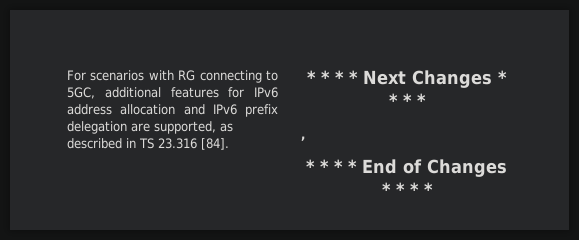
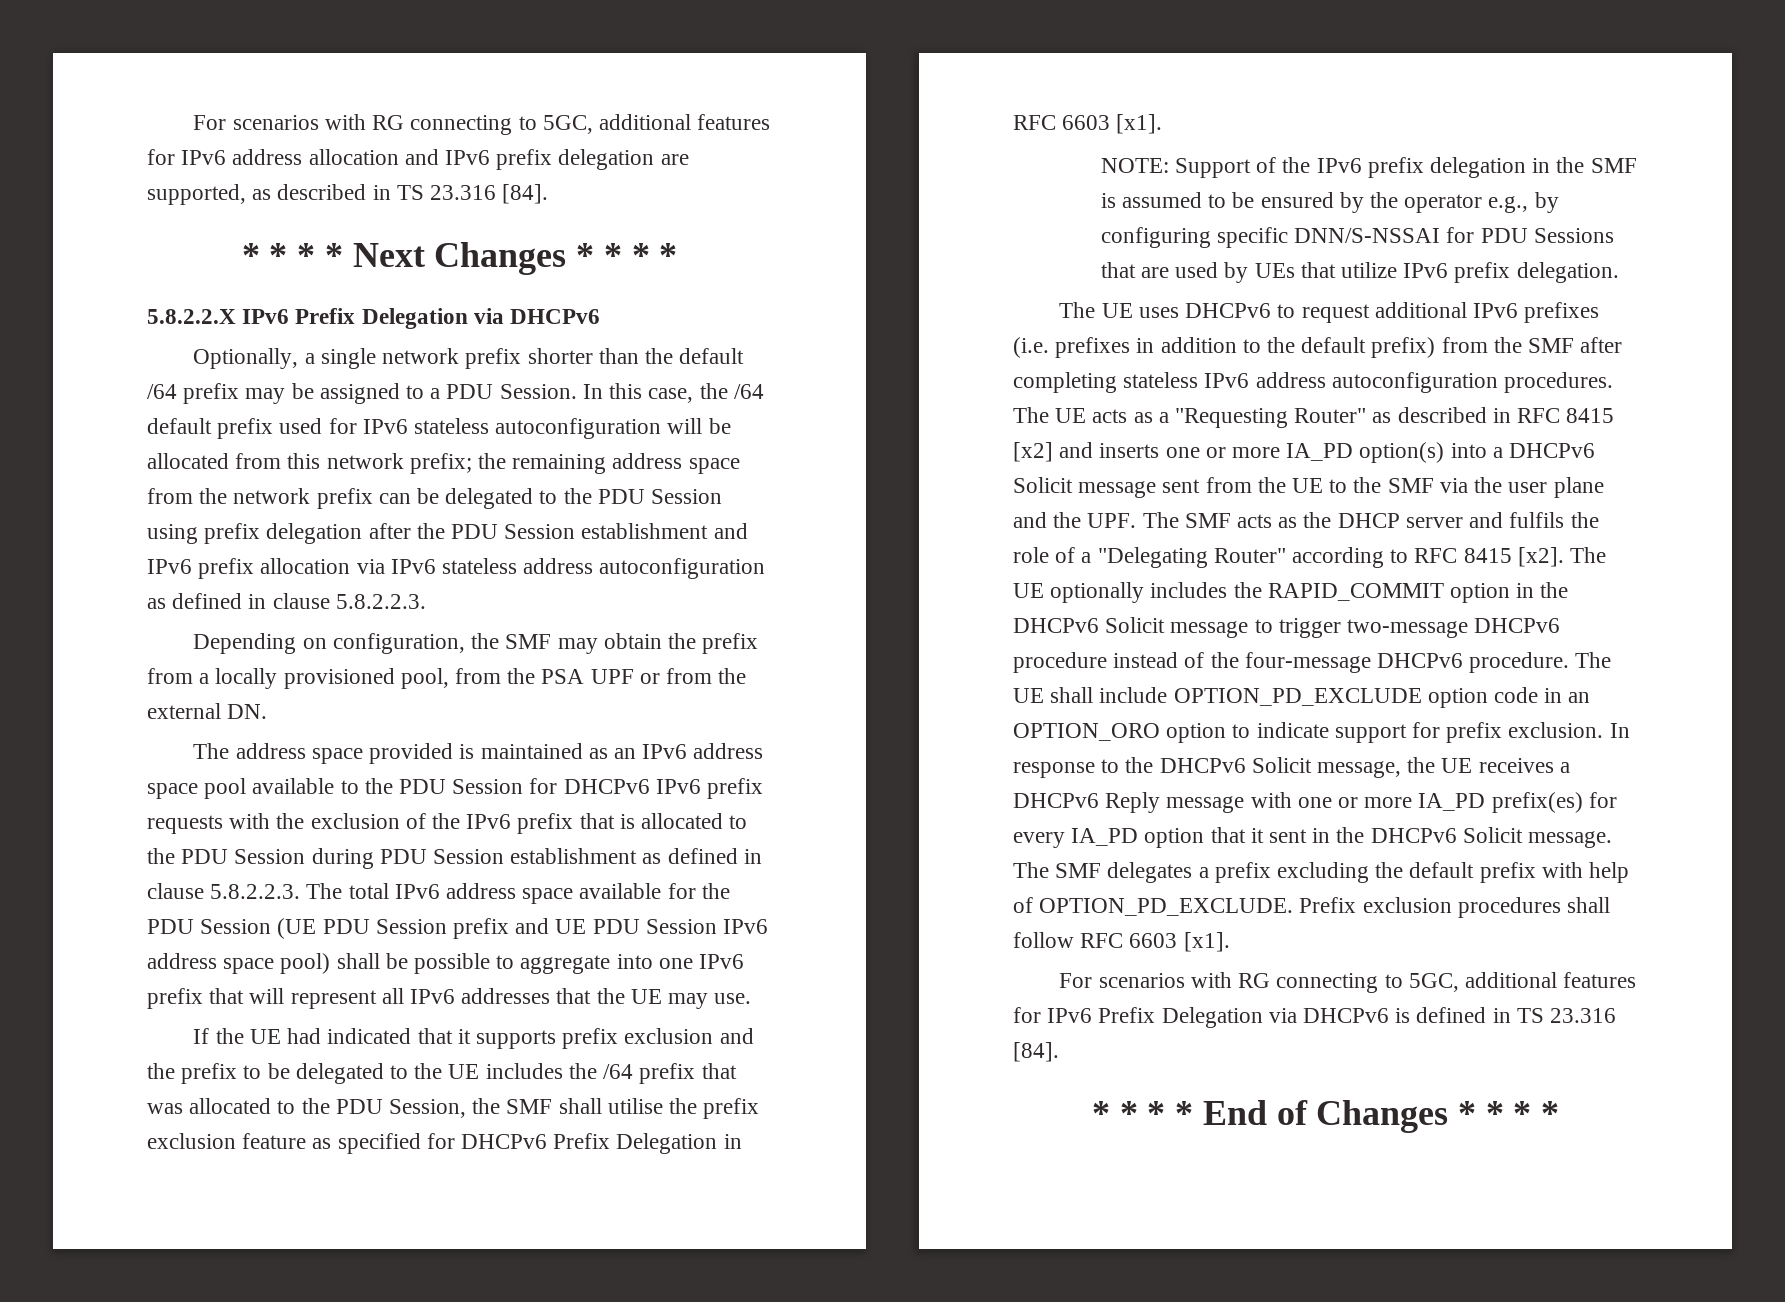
- ,
+ 5.8.2.2.X IPv6 Prefix Delegation via DHCPv6
+ Optionally, a single network prefix shorter than the default /64 prefix may be assigned to a PDU Session. In this case, the /64 default prefix used for IPv6 stateless autoconfiguration will be allocated from this network prefix; the remaining address space from the network prefix can be delegated to the PDU Session using prefix delegation after the PDU Session establishment and IPv6 prefix allocation via IPv6 stateless address autoconfiguration as defined in clause 5.8.2.2.3.
+ Depending on configuration, the SMF may obtain the prefix from a locally provisioned pool, from the PSA UPF or from the external DN.
+ The address space provided is maintained as an IPv6 address space pool available to the PDU Session for DHCPv6 IPv6 prefix requests with the exclusion of the IPv6 prefix that is allocated to the PDU Session during PDU Session establishment as defined in clause 5.8.2.2.3. The total IPv6 address space available for the PDU Session (UE PDU Session prefix and UE PDU Session IPv6 address space pool) shall be possible to aggregate into one IPv6 prefix that will represent all IPv6 addresses that the UE may use.
+ If the UE had indicated that it supports prefix exclusion and the prefix to be delegated to the UE includes the /64 prefix that was allocated to the PDU Session, the SMF shall utilise the prefix exclusion feature as specified for DHCPv6 Prefix Delegation in RFC 6603 [x1].
+ NOTE: Support of the IPv6 prefix delegation in the SMF is assumed to be ensured by the operator e.g., by configuring specific DNN/S-NSSAI for PDU Sessions that are used by UEs that utilize IPv6 prefix delegation.
+ The UE uses DHCPv6 to request additional IPv6 prefixes (i.e. prefixes in addition to the default prefix) from the SMF after completing stateless IPv6 address autoconfiguration procedures. The UE acts as a "Requesting Router" as described in RFC 8415 [x2] and inserts one or more IA_PD option(s) into a DHCPv6 Solicit message sent from the UE to the SMF via the user plane and the UPF. The SMF acts as the DHCP server and fulfils the role of a "Delegating Router" according to RFC 8415 [x2]. The UE optionally includes the RAPID_COMMIT option in the DHCPv6 Solicit message to trigger two-message DHCPv6 procedure instead of the four-message DHCPv6 procedure. The UE shall include OPTION_PD_EXCLUDE option code in an OPTION_ORO option to indicate support for prefix exclusion. In response to the DHCPv6 Solicit message, the UE receives a DHCPv6 Reply message with one or more IA_PD prefix(es) for every IA_PD option that it sent in the DHCPv6 Solicit message. The SMF delegates a prefix excluding the default prefix with help of OPTION_PD_EXCLUDE. Prefix exclusion procedures shall follow RFC 6603 [x1].
+ For scenarios with RG connecting to 5GC, additional features for IPv6 Prefix Delegation via DHCPv6 is defined in TS 23.316 [84].

